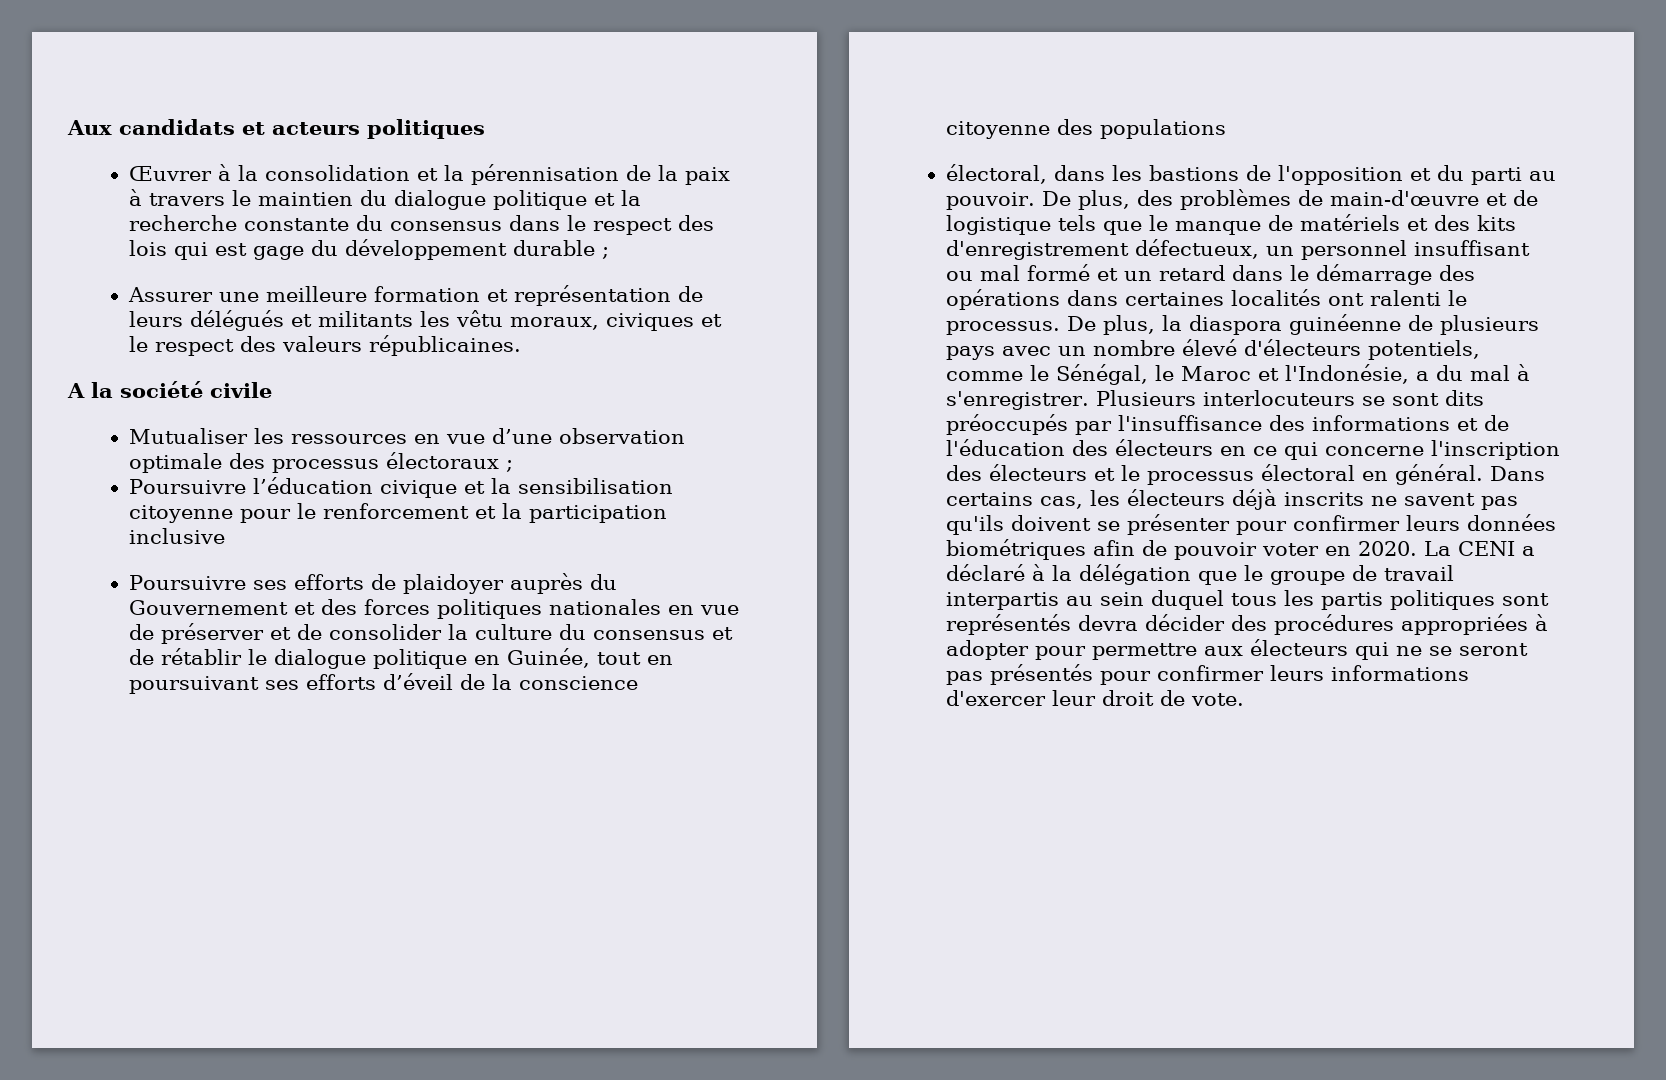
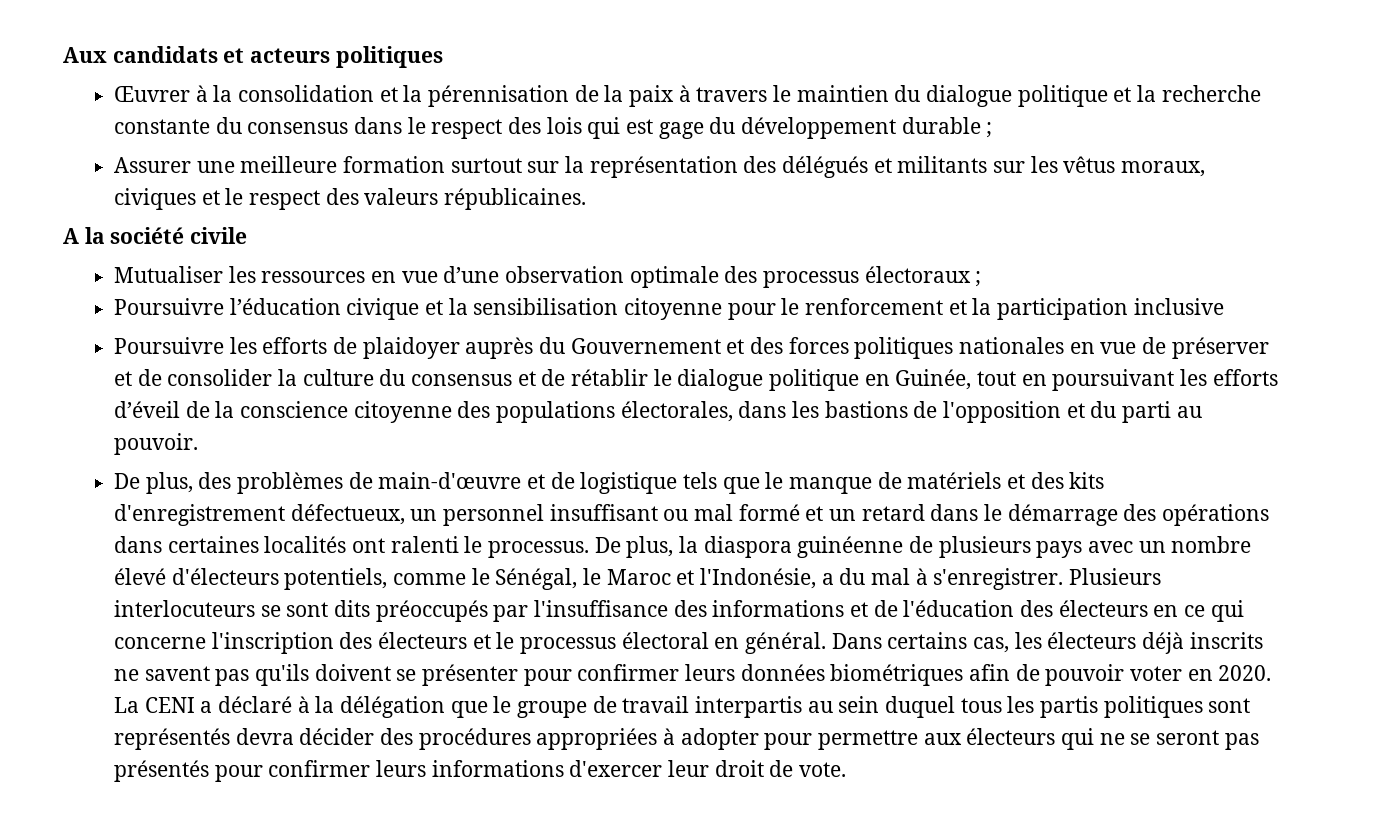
- Assurer une meilleure formation et représentation de leurs délégués et militants les vêtu moraux, civiques et le respect des valeurs républicaines.
+ Assurer une meilleure formation surtout sur la représentation des délégués et militants sur les vêtus moraux, civiques et le respect des valeurs républicaines.
- Poursuivre ses efforts de plaidoyer auprès du Gouvernement et des forces politiques nationales en vue de préserver et de consolider la culture du consensus et de rétablir le dialogue politique en Guinée, tout en poursuivant ses efforts d’éveil de la conscience citoyenne des populations
- électoral, dans les bastions de l'opposition et du parti au pouvoir. De plus, des problèmes de main-d'œuvre et de logistique tels que le manque de matériels et des kits d'enregistrement défectueux, un personnel insuffisant ou mal formé et un retard dans le démarrage des opérations dans certaines localités ont ralenti le processus.
+ Poursuivre les efforts de plaidoyer auprès du Gouvernement et des forces politiques nationales en vue de préserver et de consolider la culture du consensus et de rétablir le dialogue politique en Guinée, tout en poursuivant les efforts d’éveil de la conscience citoyenne des populations électorales, dans les bastions de l'opposition et du parti au pouvoir.
+ De plus, des problèmes de main-d'œuvre et de logistique tels que le manque de matériels et des kits d'enregistrement défectueux, un personnel insuffisant ou mal formé et un retard dans le démarrage des opérations dans certaines localités ont ralenti le processus.

